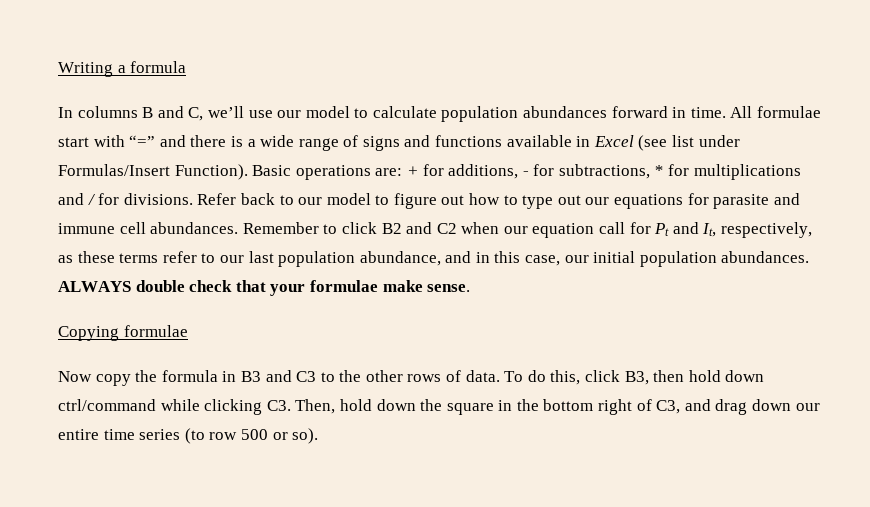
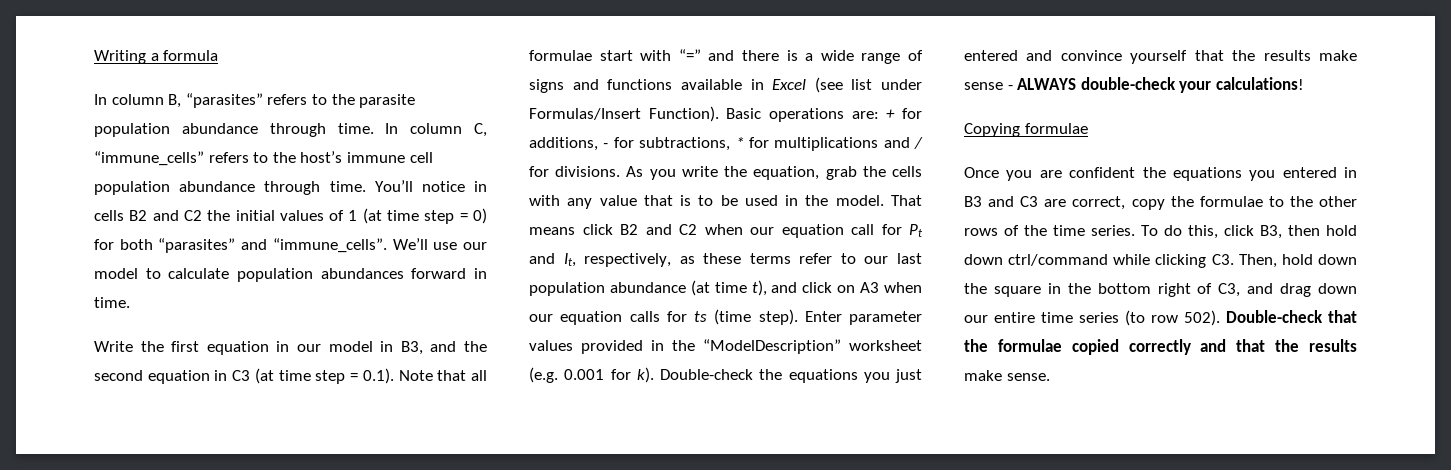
- In columns B and C, we’ll use our model to calculate population abundances forward in time. All formulae start with “=” and there is a wide range of signs and functions available in Excel (see list under Formulas/Insert Function).
+ In column B, “parasites” refers to the parasite population abundance through time. In column C, “immune_cells” refers to the host’s immune cell population abundance through time. You’ll notice in cells B2 and C2 the initial values of 1 (at time step = 0) for both “parasites” and “immune_cells”. We’ll use our model to calculate population abundances forward in time.
+ Write the first equation in our model in B3, and the second equation in C3 (at time step = 0.1). Note that all formulae start with “=” and there is a wide range of signs and functions available in Excel (see list under Formulas/Insert Function).
- Refer back to our model to figure out how to type out our equations for parasite and immune cell abundances. Remember to click B2 and C2 when our equation call for Pt and It, respectively, as these terms refer to our last population abundance, and in this case, our initial population abundances. ALWAYS double check that your formulae make sense.
+ As you write the equation, grab the cells with any value that is to be used in the model. That means click B2 and C2 when our equation call for Pt and It, respectively, as these terms refer to our last population abundance (at time t), and click on A3 when our equation calls for ts (time step). Enter parameter values provided in the “ModelDescription” worksheet (e.g. 0.001 for k). Double-check the equations you just entered and convince yourself that the results make sense - ALWAYS double-check your calculations!
  Copying formulae
- Now copy the formula in B3 and C3 to the other rows of data.
+ Once you are confident the equations you entered in B3 and C3 are correct, copy the formulae to the other rows of the time series.
- To do this, click B3, then hold down ctrl/command while clicking C3. Then, hold down the square in the bottom right of C3, and drag down our entire time series (to row 500 or so).
+ To do this, click B3, then hold down ctrl/command while clicking C3. Then, hold down the square in the bottom right of C3, and drag down our entire time series (to row 502). Double-check that the formulae copied correctly and that the results make sense.

